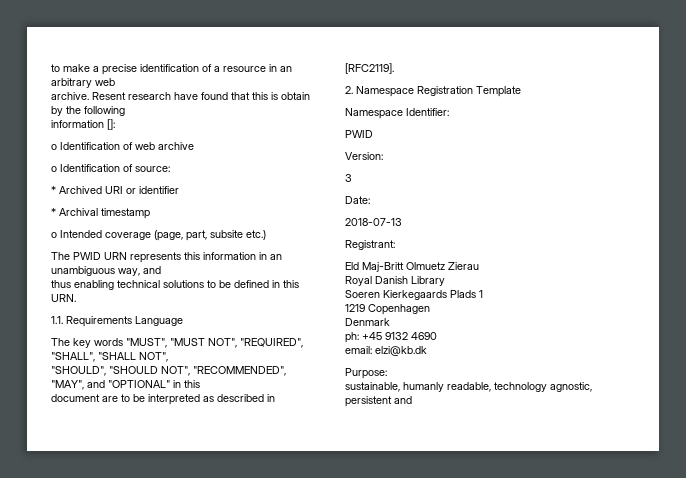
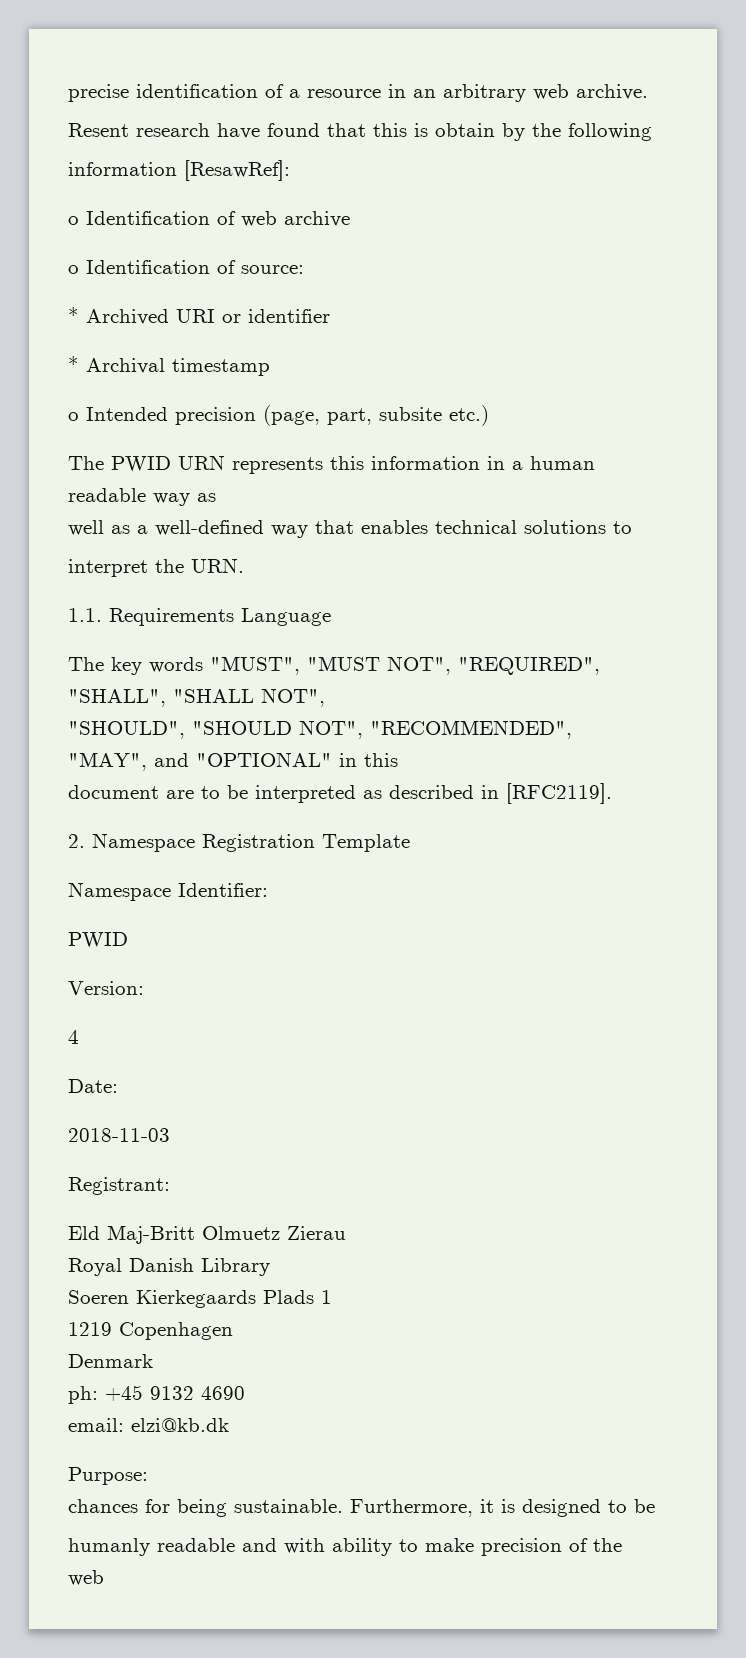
- to make a precise identification of a resource in an arbitrary web
- archive. Resent research have found that this is obtain by the following
+ precise identification of a resource in an arbitrary web archive.
+ Resent research have found that this is obtain by the following
- information []:
+ information [ResawRef]:
- o Intended coverage (page, part, subsite etc.)
+ o Intended precision (page, part, subsite etc.)
- The PWID URN represents this information in an unambiguous way, and
- thus enabling technical solutions to be defined in this URN.
+ The PWID URN represents this information in a human readable way as
+ well as a well-defined way that enables technical solutions to
+ interpret the URN.
- 3
+ 4
- 2018-07-13
+ 2018-11-03
- sustainable, humanly readable, technology agnostic, persistent and
+ chances for being sustainable. Furthermore, it is designed to be
+ humanly readable and with ability to make precision of the web

